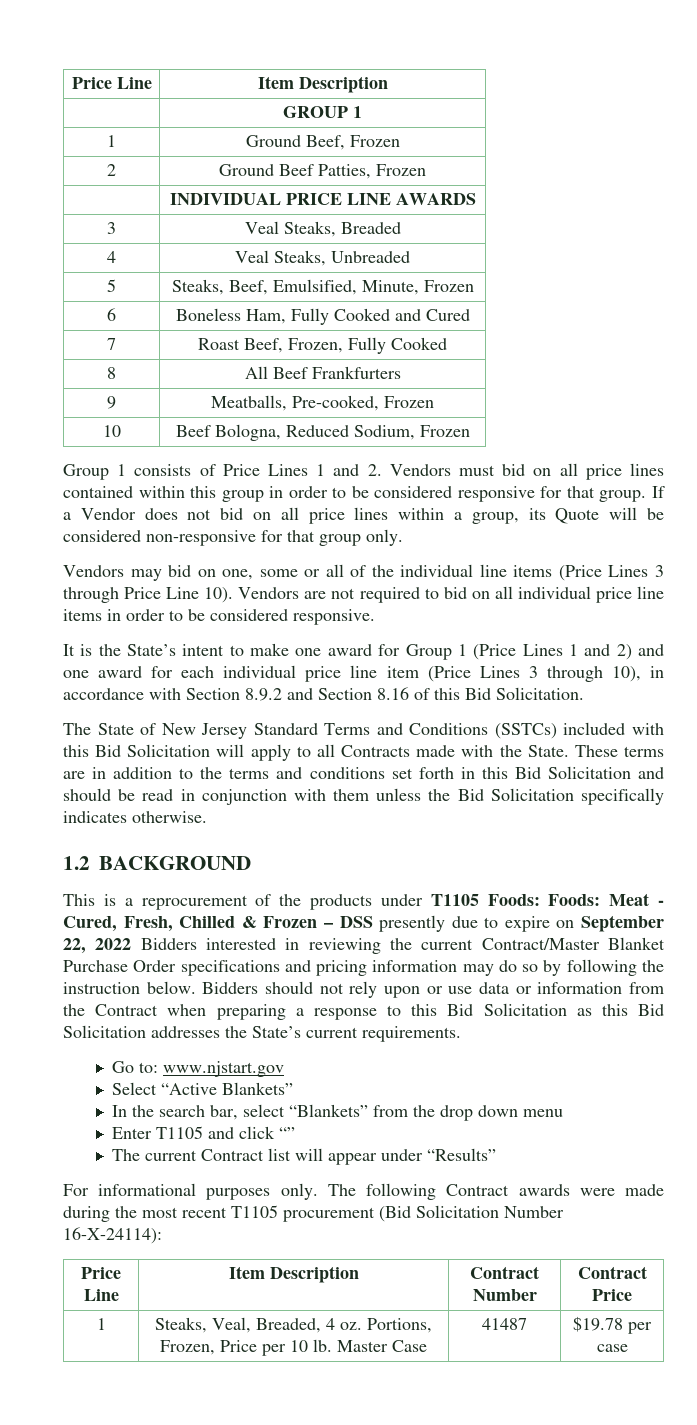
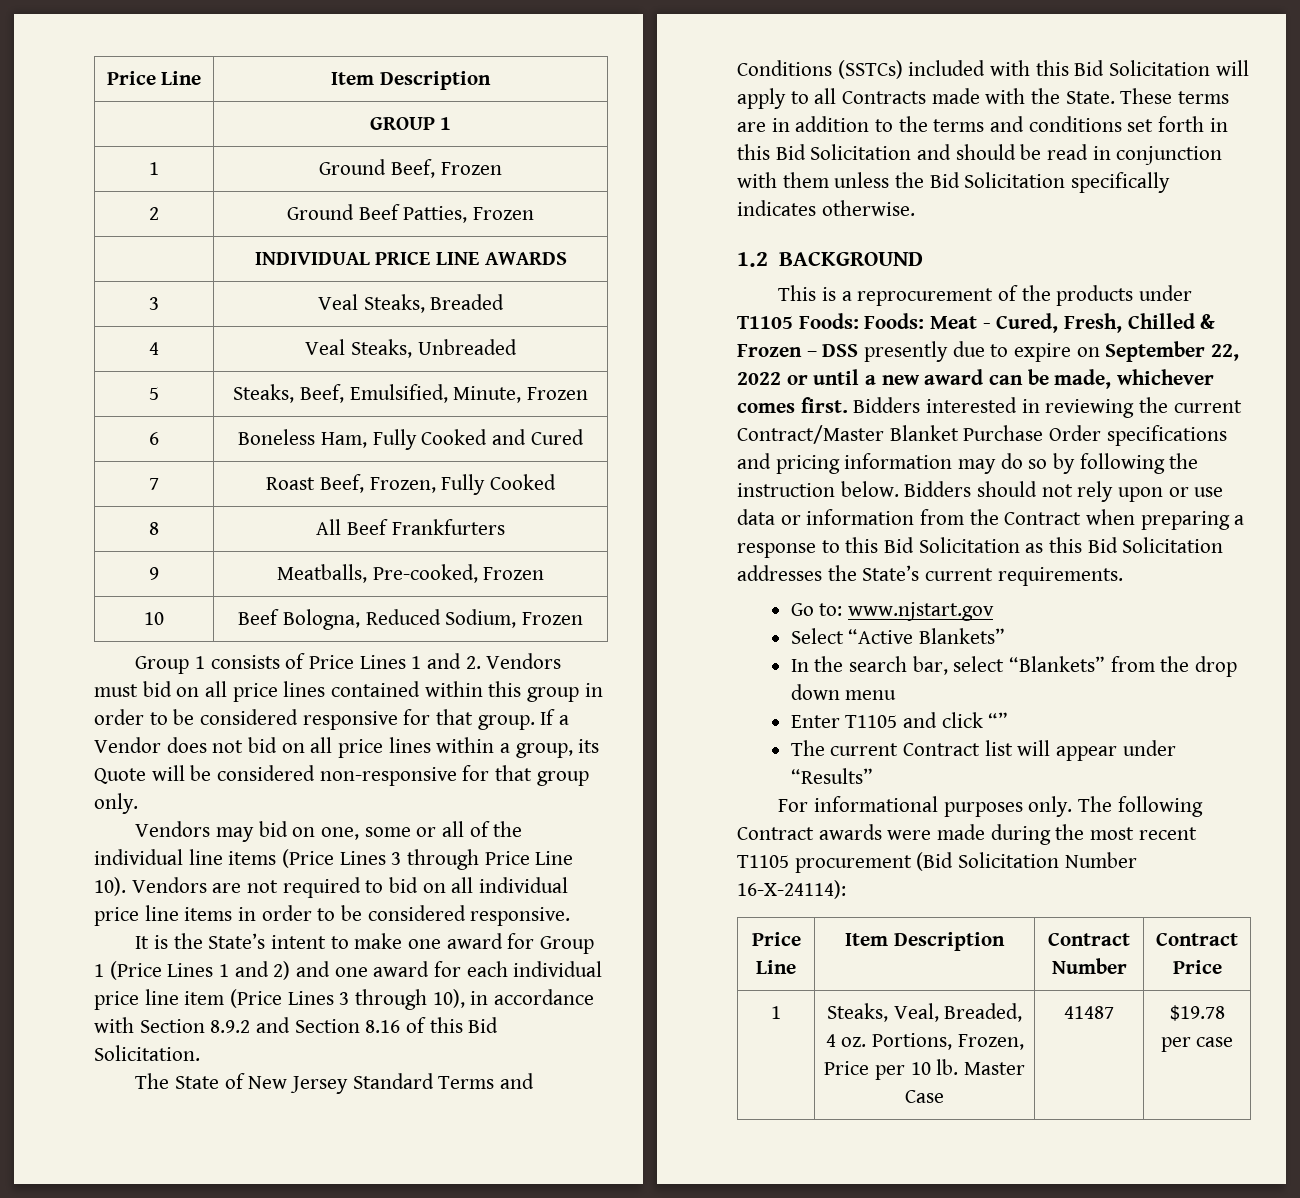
- This is a reprocurement of the products under T1105 Foods: Foods: Meat - Cured, Fresh, Chilled & Frozen – DSS presently due to expire on September 22, 2022 Bidders interested in reviewing the current Contract/Master Blanket Purchase Order specifications and pricing information may do so by following the instruction below.
+ This is a reprocurement of the products under T1105 Foods: Foods: Meat - Cured, Fresh, Chilled & Frozen – DSS presently due to expire on September 22, 2022 or until a new award can be made, whichever comes first. Bidders interested in reviewing the current Contract/Master Blanket Purchase Order specifications and pricing information may do so by following the instruction below.

